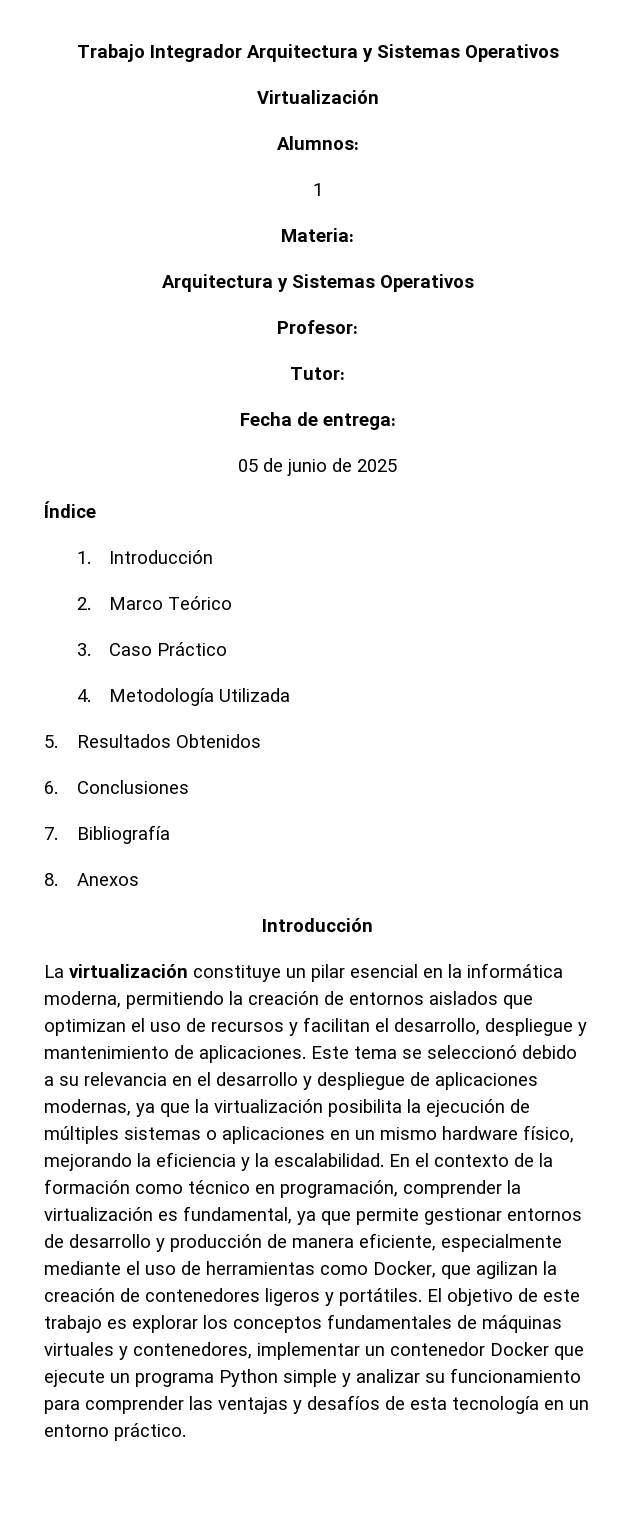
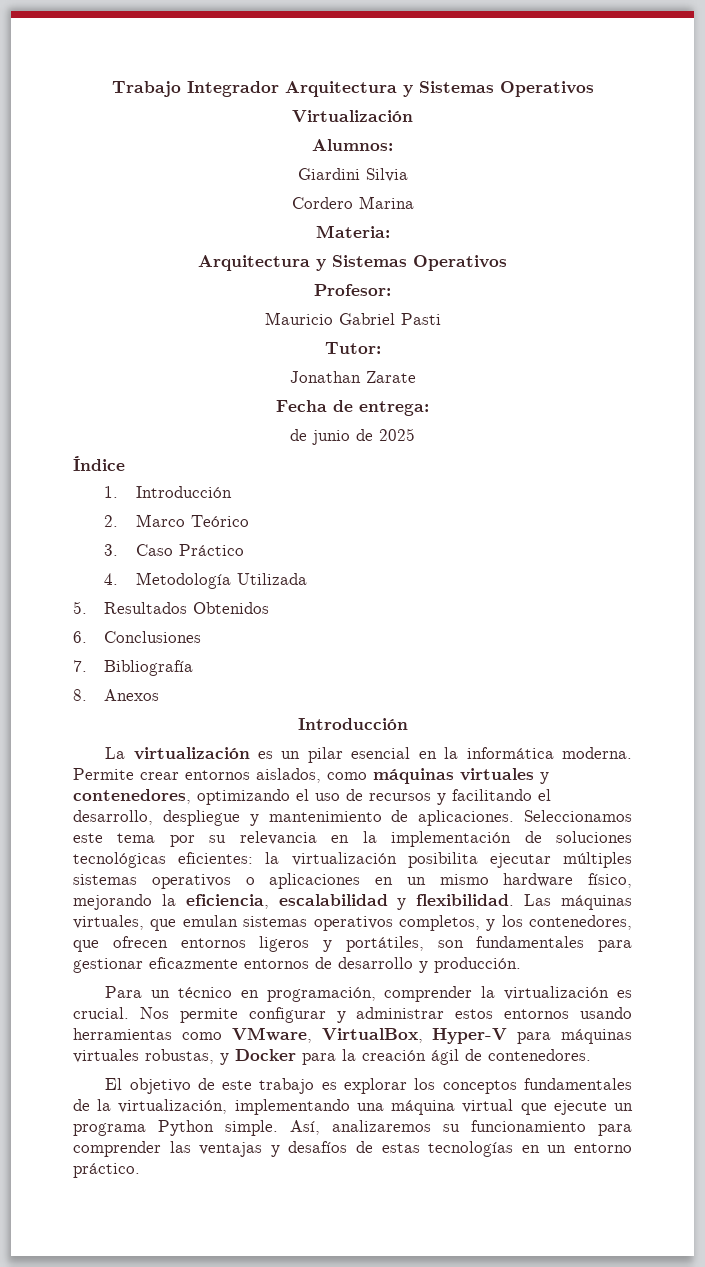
- 1
+ Giardini Silvia
+ Cordero Marina
+ Mauricio Gabriel Pasti
+ Jonathan Zarate
- 05 de junio de 2025
+ de junio de 2025
- La virtualización constituye un pilar esencial en la informática moderna, permitiendo la creación de entornos aislados que optimizan el uso de recursos y facilitan el desarrollo, despliegue y mantenimiento de aplicaciones.
+ La virtualización es un pilar esencial en la informática moderna. Permite crear entornos aislados, como máquinas virtuales y contenedores, optimizando el uso de recursos y facilitando el desarrollo, despliegue y mantenimiento de aplicaciones.
- Este tema se seleccionó debido a su relevancia en el desarrollo y despliegue de aplicaciones modernas, ya que la virtualización posibilita la ejecución de múltiples sistemas o aplicaciones en un mismo hardware físico, mejorando la eficiencia y la escalabilidad. En el contexto de la formación como técnico en programación, comprender la virtualización es fundamental, ya que permite gestionar entornos de desarrollo y producción de manera eficiente, especialmente mediante el uso de herramientas como Docker, que agilizan la creación de contenedores ligeros y portátiles. El objetivo de este trabajo es explorar los conceptos fundamentales de máquinas virtuales y contenedores, implementar un contenedor Docker que ejecute un programa Python simple y analizar su funcionamiento para comprender las ventajas y desafíos de esta tecnología en un entorno práctico.
+ Seleccionamos este tema por su relevancia en la implementación de soluciones tecnológicas eficientes: la virtualización posibilita ejecutar múltiples sistemas operativos o aplicaciones en un mismo hardware físico, mejorando la eficiencia, escalabilidad y flexibilidad. Las máquinas virtuales, que emulan sistemas operativos completos, y los contenedores, que ofrecen entornos ligeros y portátiles, son fundamentales para gestionar eficazmente entornos de desarrollo y producción.
+ Para un técnico en programación, comprender la virtualización es crucial. Nos permite configurar y administrar estos entornos usando herramientas como VMware, VirtualBox, Hyper-V para máquinas virtuales robustas, y Docker para la creación ágil de contenedores.
+ El objetivo de este trabajo es explorar los conceptos fundamentales de la virtualización, implementando una máquina virtual que ejecute un programa Python simple. Así, analizaremos su funcionamiento para comprender las ventajas y desafíos de estas tecnologías en un entorno práctico.

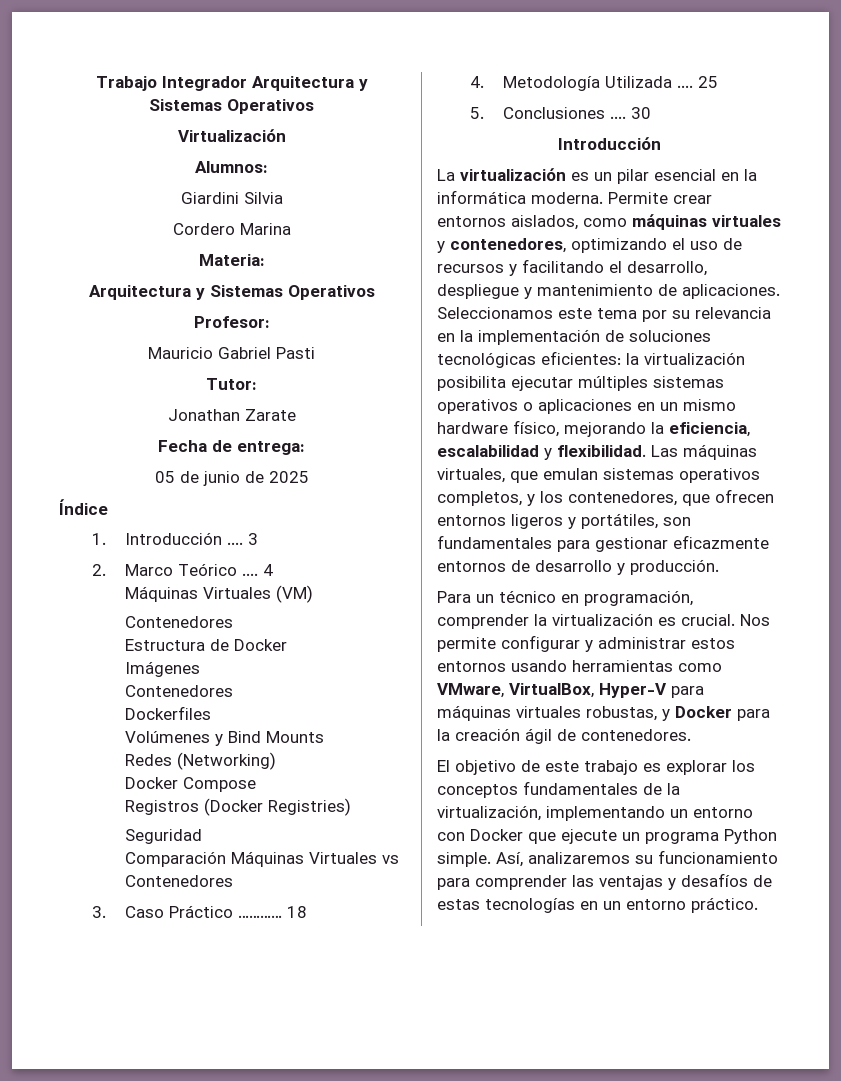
- de junio de 2025
+ 05 de junio de 2025
- 1. Introducción
+ 1. Introducción .... 3
- 2. Marco Teórico
+ 2. Marco Teórico .... 4
+ Máquinas Virtuales (VM)
+ Contenedores
+ Estructura de Docker
+ Imágenes
+ Contenedores
+ Dockerfiles
+ Volúmenes y Bind Mounts
+ Redes (Networking)
+ Docker Compose
+ Registros (Docker Registries)
+ Seguridad
+ Comparación Máquinas Virtuales vs Contenedores
- 3. Caso Práctico
+ 3. Caso Práctico ………… 18
- 4. Metodología Utilizada
- 5. Resultados Obtenidos
- 6. Conclusiones
- 7. Bibliografía
- 8. Anexos
+ 4. Metodología Utilizada .... 25
+ 5. Conclusiones .... 30
- El objetivo de este trabajo es explorar los conceptos fundamentales de la virtualización, implementando una máquina virtual que ejecute un programa Python simple.
+ El objetivo de este trabajo es explorar los conceptos fundamentales de la virtualización, implementando un entorno con Docker que ejecute un programa Python simple.

